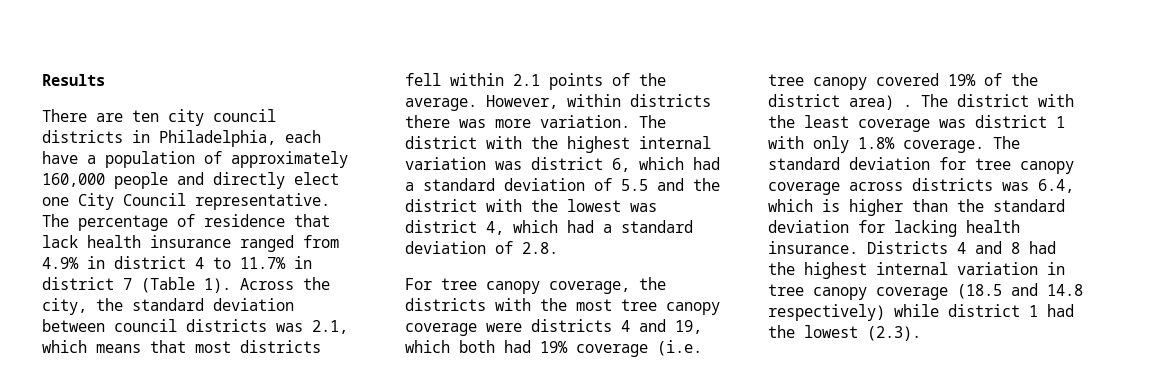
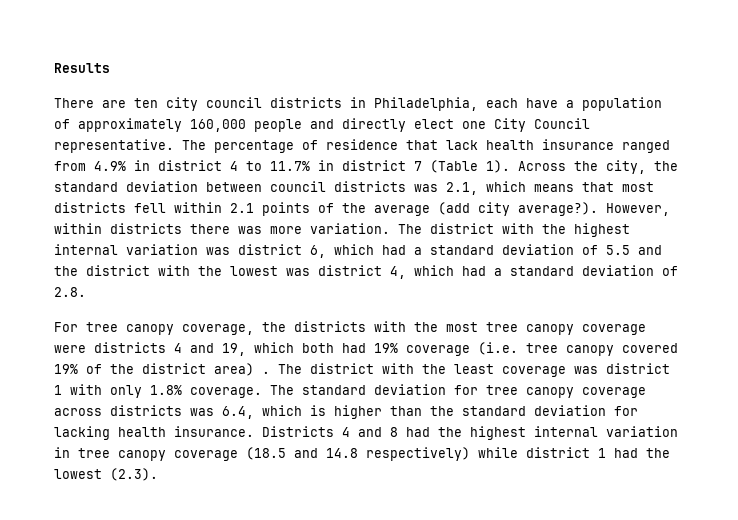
- Across the city, the standard deviation between council districts was 2.1, which means that most districts fell within 2.1 points of the average.
+ Across the city, the standard deviation between council districts was 2.1, which means that most districts fell within 2.1 points of the average (add city average?).

